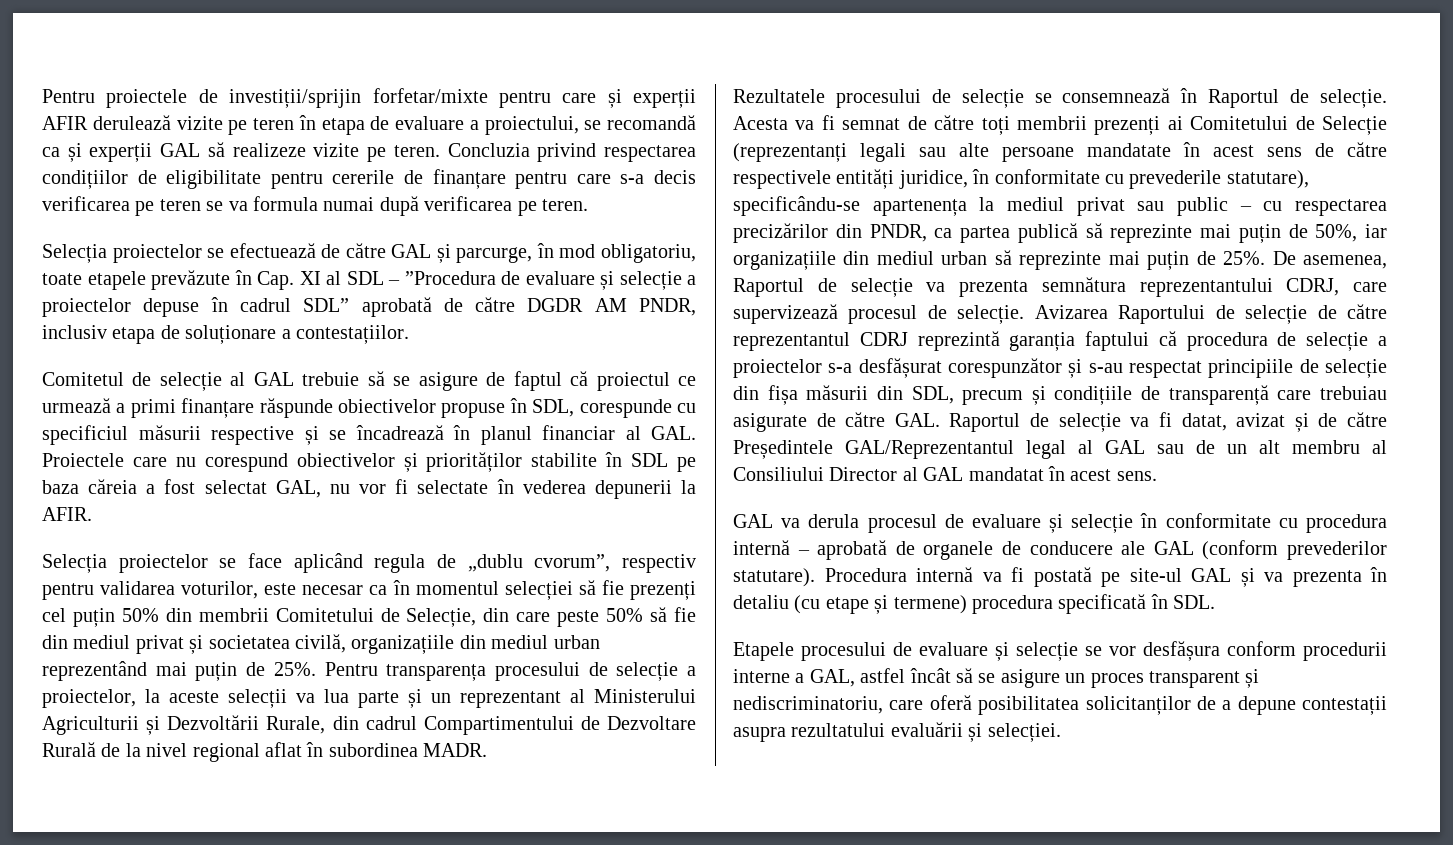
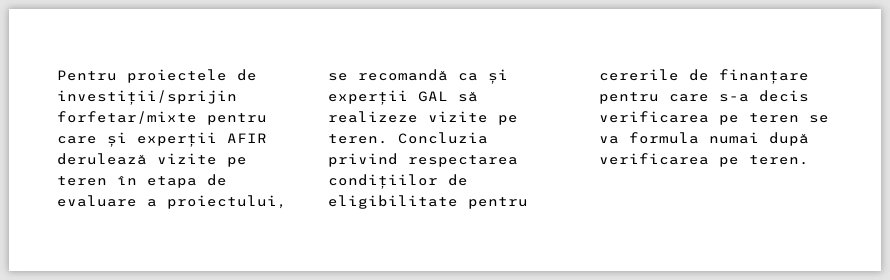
- Selecția proiectelor se efectuează de către GAL și parcurge, în mod obligatoriu, toate etapele prevăzute în Cap. XI al SDL – ”Procedura de evaluare și selecție a proiectelor depuse în cadrul SDL” aprobată de către DGDR AM PNDR, inclusiv etapa de soluționare a contestațiilor.
- Comitetul de selecție al GAL trebuie să se asigure de faptul că proiectul ce urmează a primi finanțare răspunde obiectivelor propuse în SDL, corespunde cu specificiul măsurii respective și se încadrează în planul financiar al GAL. Proiectele care nu corespund obiectivelor și priorităților stabilite în SDL pe baza căreia a fost selectat GAL, nu vor fi selectate în vederea depunerii la AFIR.
- Selecția proiectelor se face aplicând regula de „dublu cvorum”, respectiv pentru validarea voturilor, este necesar ca în momentul selecției să fie prezenți cel puțin 50% din membrii Comitetului de Selecție, din care peste 50% să fie din mediul privat și societatea civilă, organizațiile din mediul urban reprezentând mai puțin de 25%. Pentru transparența procesului de selecție a proiectelor, la aceste selecții va lua parte și un reprezentant al Ministerului Agriculturii și Dezvoltării Rurale, din cadrul Compartimentului de Dezvoltare Rurală de la nivel regional aflat în subordinea MADR.
- Rezultatele procesului de selecție se consemnează în Raportul de selecție. Acesta va fi semnat de către toți membrii prezenți ai Comitetului de Selecție (reprezentanți legali sau alte persoane mandatate în acest sens de către respectivele entități juridice, în conformitate cu prevederile statutare), specificându-se apartenența la mediul privat sau public – cu respectarea precizărilor din PNDR, ca partea publică să reprezinte mai puțin de 50%, iar organizațiile din mediul urban să reprezinte mai puțin de 25%. De asemenea, Raportul de selecție va prezenta semnătura reprezentantului CDRJ, care supervizează procesul de selecție. Avizarea Raportului de selecție de către reprezentantul CDRJ reprezintă garanția faptului că procedura de selecție a proiectelor s-a desfășurat corespunzător și s-au respectat principiile de selecție din fișa măsurii din SDL, precum și condițiile de transparență care trebuiau asigurate de către GAL. Raportul de selecție va fi datat, avizat și de către Președintele GAL/Reprezentantul legal al GAL sau de un alt membru al Consiliului Director al GAL mandatat în acest sens.
- GAL va derula procesul de evaluare și selecție în conformitate cu procedura internă – aprobată de organele de conducere ale GAL (conform prevederilor statutare). Procedura internă va fi postată pe site-ul GAL și va prezenta în detaliu (cu etape și termene) procedura specificată în SDL.
- Etapele procesului de evaluare și selecție se vor desfășura conform procedurii interne a GAL, astfel încât să se asigure un proces transparent și nediscriminatoriu, care oferă posibilitatea solicitanților de a depune contestații asupra rezultatului evaluării și selecției.

